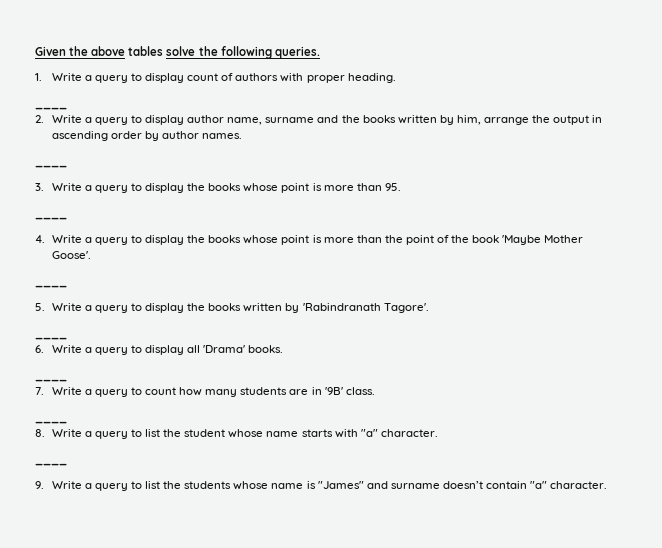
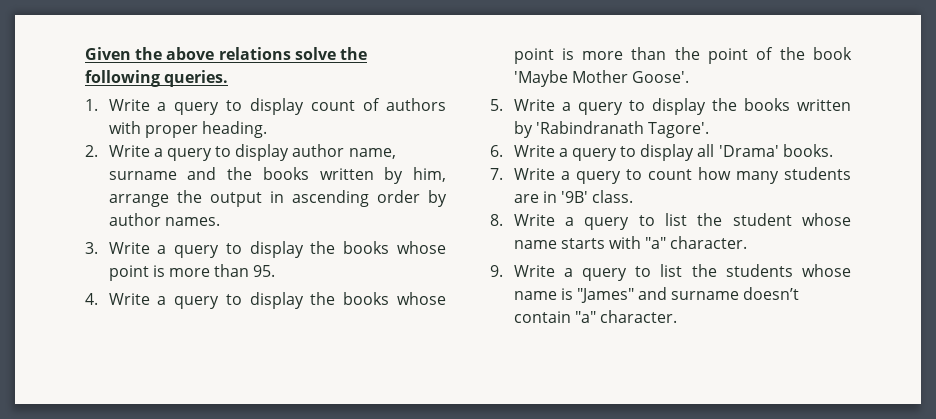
- Given the above tables solve the following queries.
+ Given the above relations solve the following queries.
  1. Write a query to display count of authors with proper heading.
- ____
  2. Write a query to display author name, surname and the books written by him, arrange the output in ascending order by author names.
- ____
  3. Write a query to display the books whose point is more than 95.
- ____
  4. Write a query to display the books whose point is more than the point of the book 'Maybe Mother Goose'.
- ____
  5. Write a query to display the books written by 'Rabindranath Tagore'.
- ____
  6. Write a query to display all 'Drama' books.
- ____
  7. Write a query to count how many students are in '9B' class.
- ____
  8. Write a query to list the student whose name starts with "a" character.
- ____

